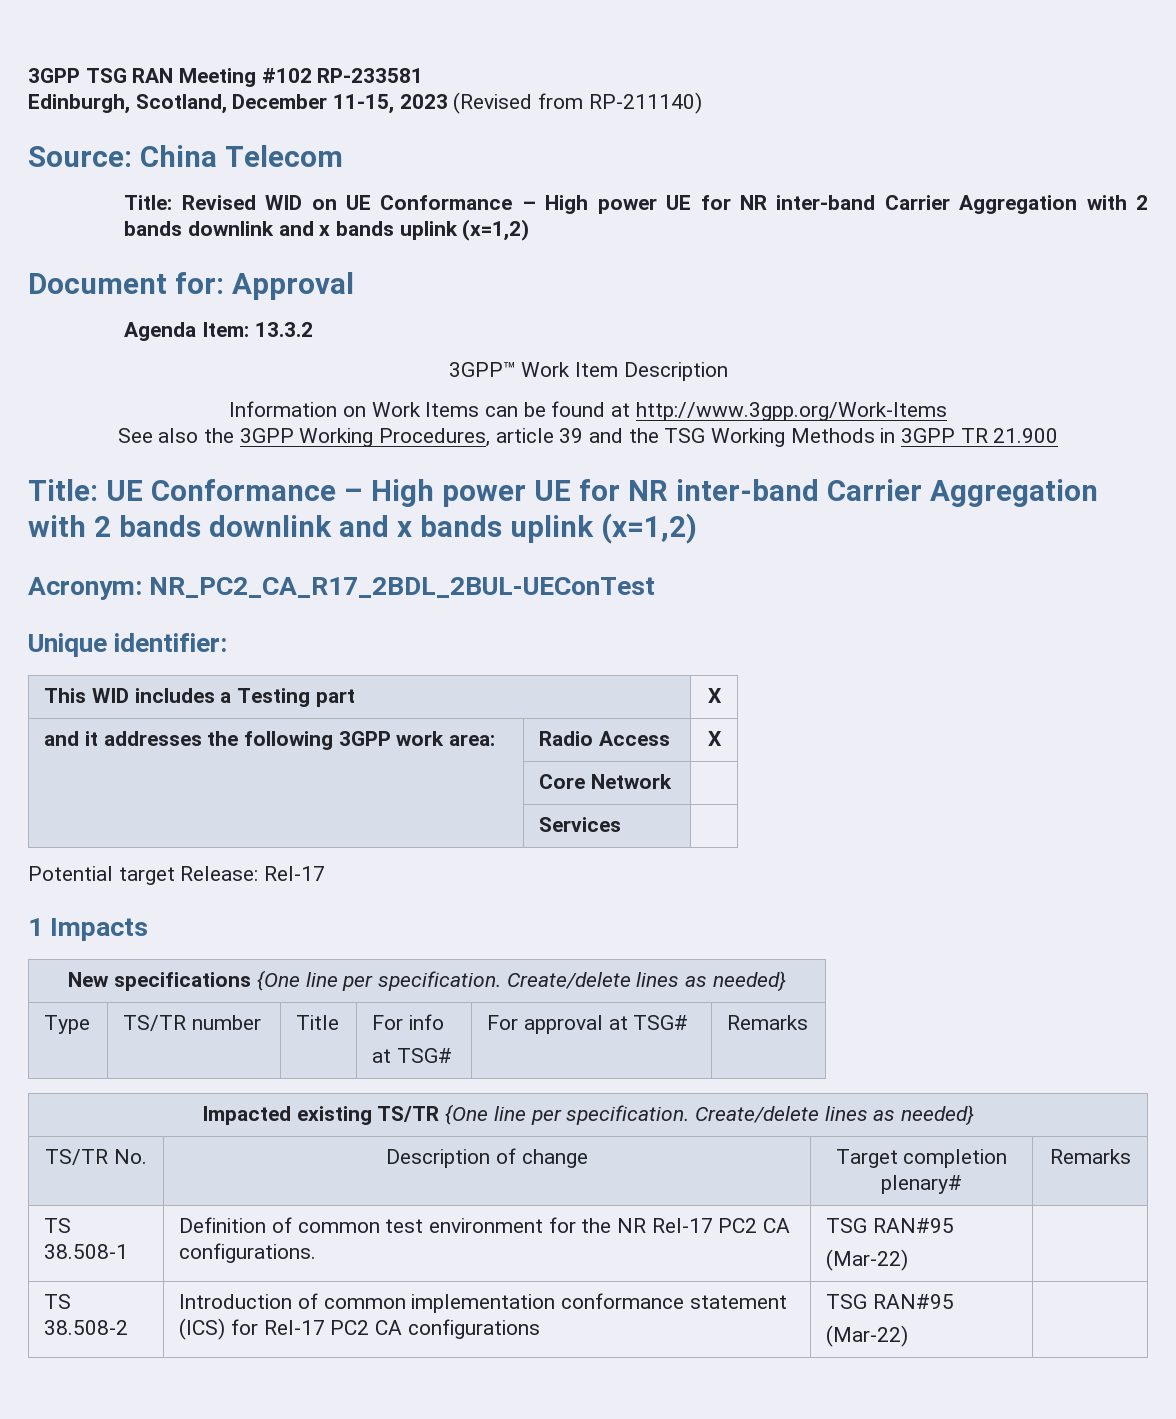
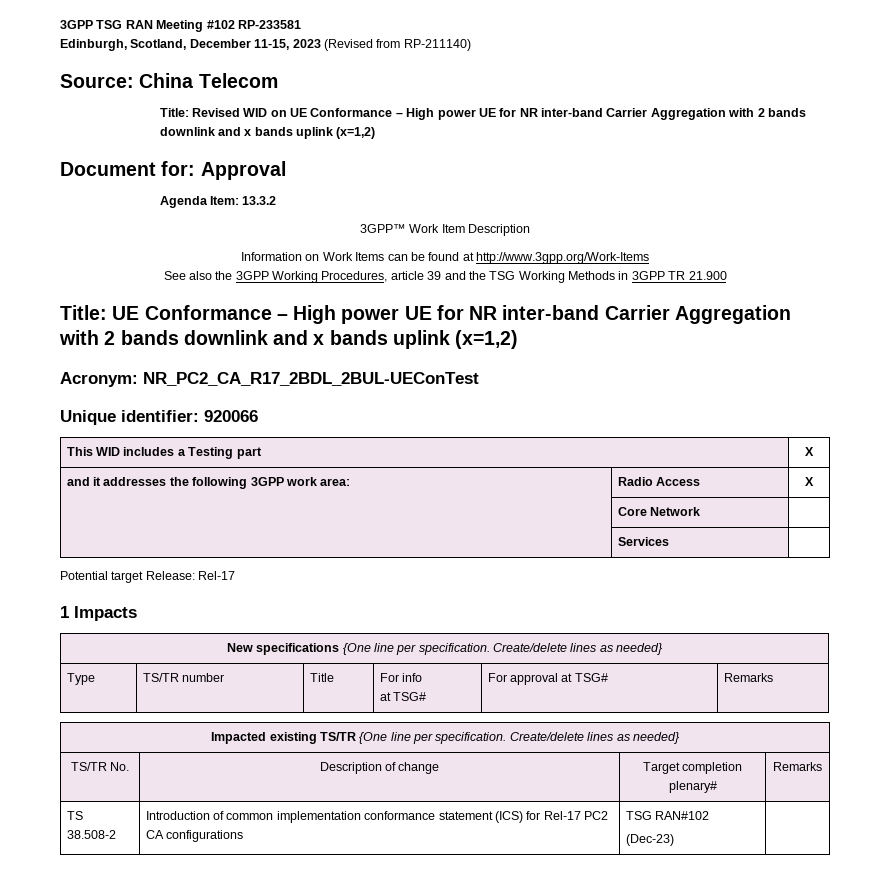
- Unique identifier:
+ Unique identifier: 920066
- TS 38.508-1 | Definition of common test environment for the NR Rel-17 PC2 CA configurations. | TSG RAN#95
- (Mar-22) |
- TS 38.508-2 | Introduction of common implementation conformance statement (ICS) for Rel-17 PC2 CA configurations | TSG RAN#95
- (Mar-22) |
+ TS 38.508-2 | Introduction of common implementation conformance statement (ICS) for Rel-17 PC2 CA configurations | TSG RAN#102
+ (Dec-23) |

